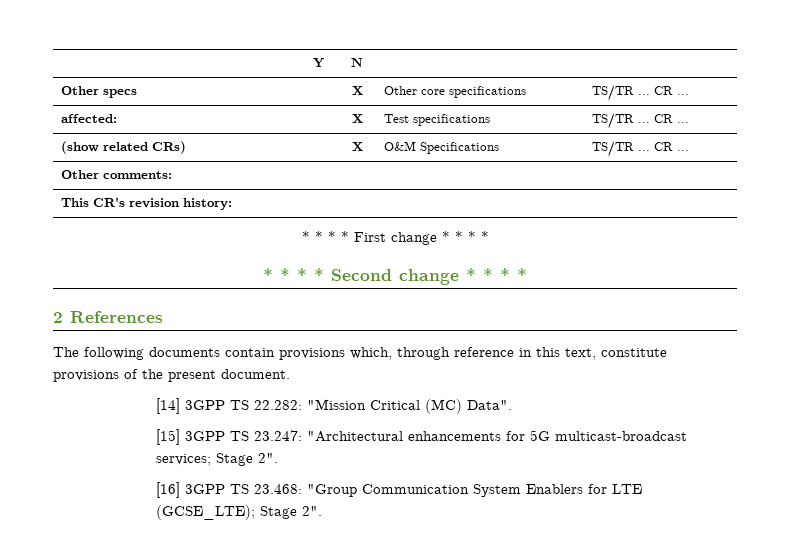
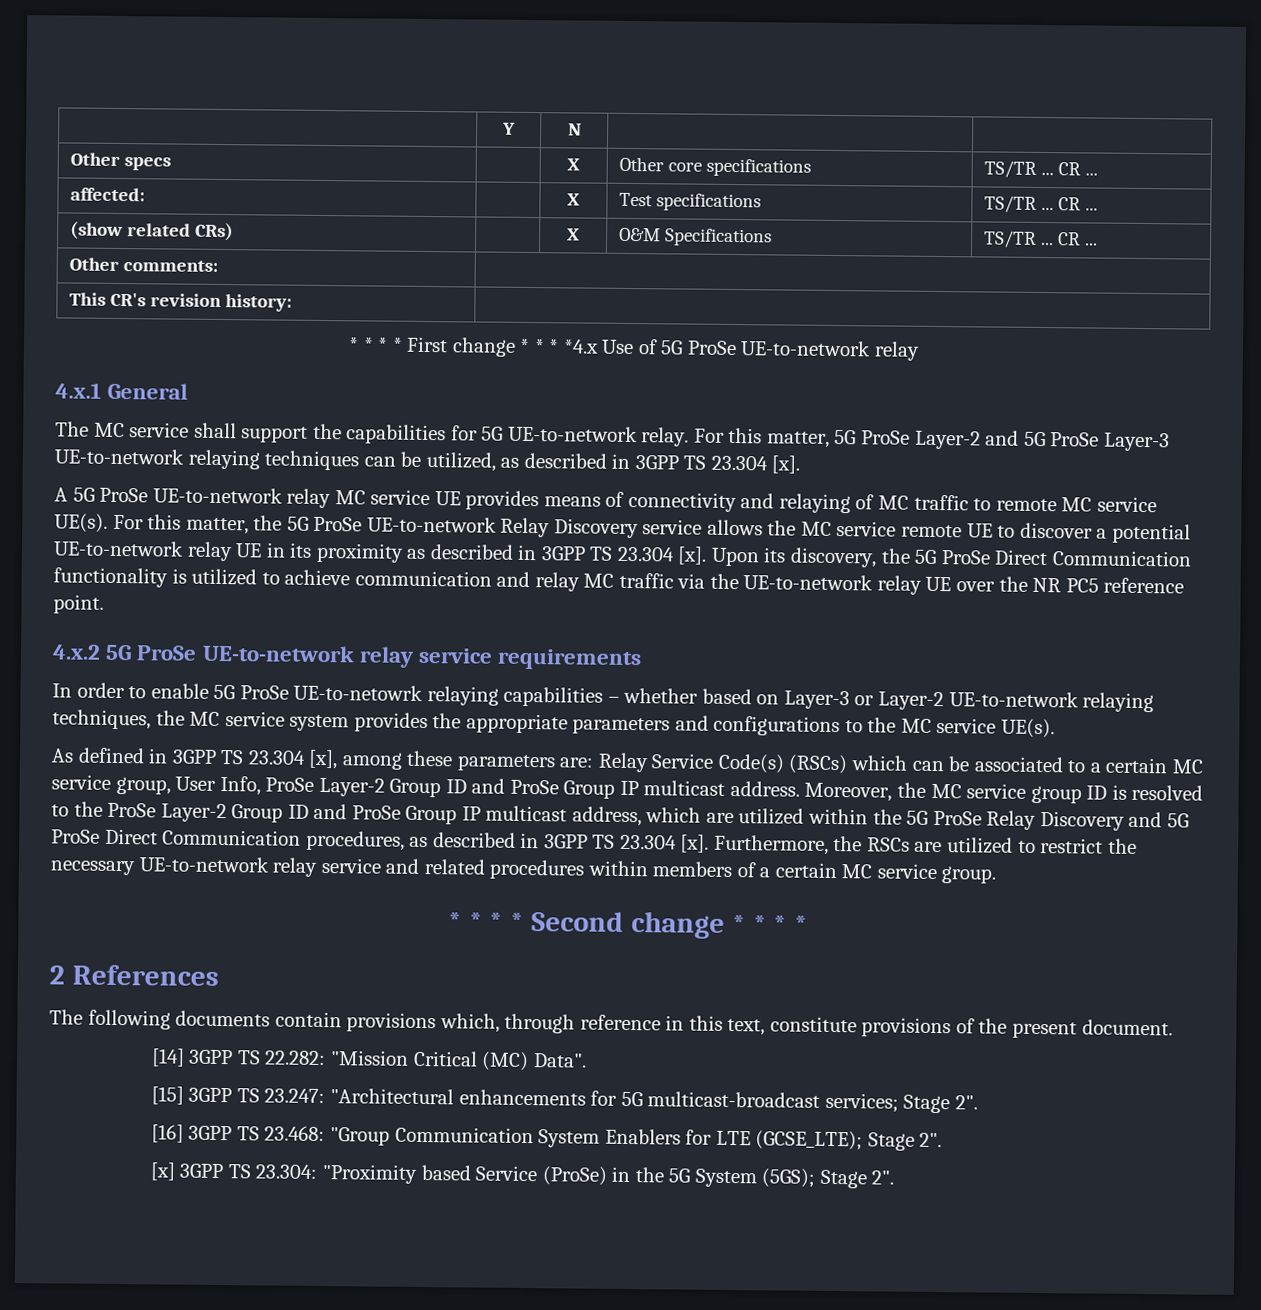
- * * * * First change * * * *
+ * * * * First change * * * *4.x Use of 5G ProSe UE-to-network relay
+ 4.x.1 General
+ The MC service shall support the capabilities for 5G UE-to-network relay. For this matter, 5G ProSe Layer-2 and 5G ProSe Layer-3 UE-to-network relaying techniques can be utilized, as described in 3GPP TS 23.304 [x].
+ A 5G ProSe UE-to-network relay MC service UE provides means of connectivity and relaying of MC traffic to remote MC service UE(s). For this matter, the 5G ProSe UE-to-network Relay Discovery service allows the MC service remote UE to discover a potential UE-to-network relay UE in its proximity as described in 3GPP TS 23.304 [x]. Upon its discovery, the 5G ProSe Direct Communication functionality is utilized to achieve communication and relay MC traffic via the UE-to-network relay UE over the NR PC5 reference point.
+ 4.x.2 5G ProSe UE-to-network relay service requirements
+ In order to enable 5G ProSe UE-to-netowrk relaying capabilities – whether based on Layer-3 or Layer-2 UE-to-network relaying techniques, the MC service system provides the appropriate parameters and configurations to the MC service UE(s).
+ As defined in 3GPP TS 23.304 [x], among these parameters are: Relay Service Code(s) (RSCs) which can be associated to a certain MC service group, User Info, ProSe Layer-2 Group ID and ProSe Group IP multicast address. Moreover, the MC service group ID is resolved to the ProSe Layer-2 Group ID and ProSe Group IP multicast address, which are utilized within the 5G ProSe Relay Discovery and 5G ProSe Direct Communication procedures, as described in 3GPP TS 23.304 [x]. Furthermore, the RSCs are utilized to restrict the necessary UE-to-network relay service and related procedures within members of a certain MC service group.
+ [x] 3GPP TS 23.304: "Proximity based Service (ProSe) in the 5G System (5GS); Stage 2".

